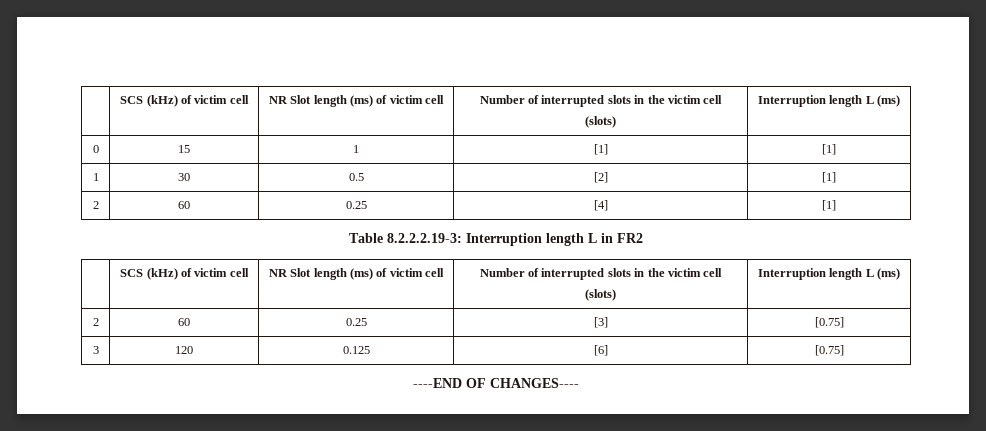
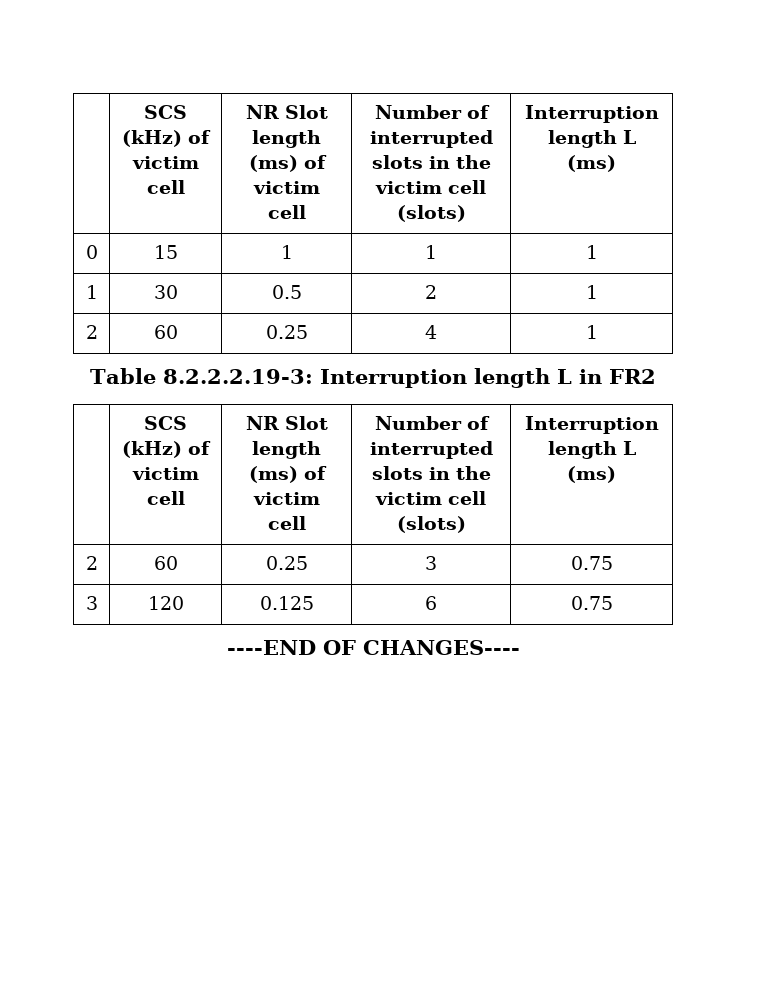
- 0 | 15 | 1 | [1] | [1]
+ 0 | 15 | 1 | 1 | 1
- 1 | 30 | 0.5 | [2] | [1]
- 2 | 60 | 0.25 | [4] | [1]
+ 1 | 30 | 0.5 | 2 | 1
+ 2 | 60 | 0.25 | 4 | 1
- 2 | 60 | 0.25 | [3] | [0.75]
+ 2 | 60 | 0.25 | 3 | 0.75
- 3 | 120 | 0.125 | [6] | [0.75]
+ 3 | 120 | 0.125 | 6 | 0.75

